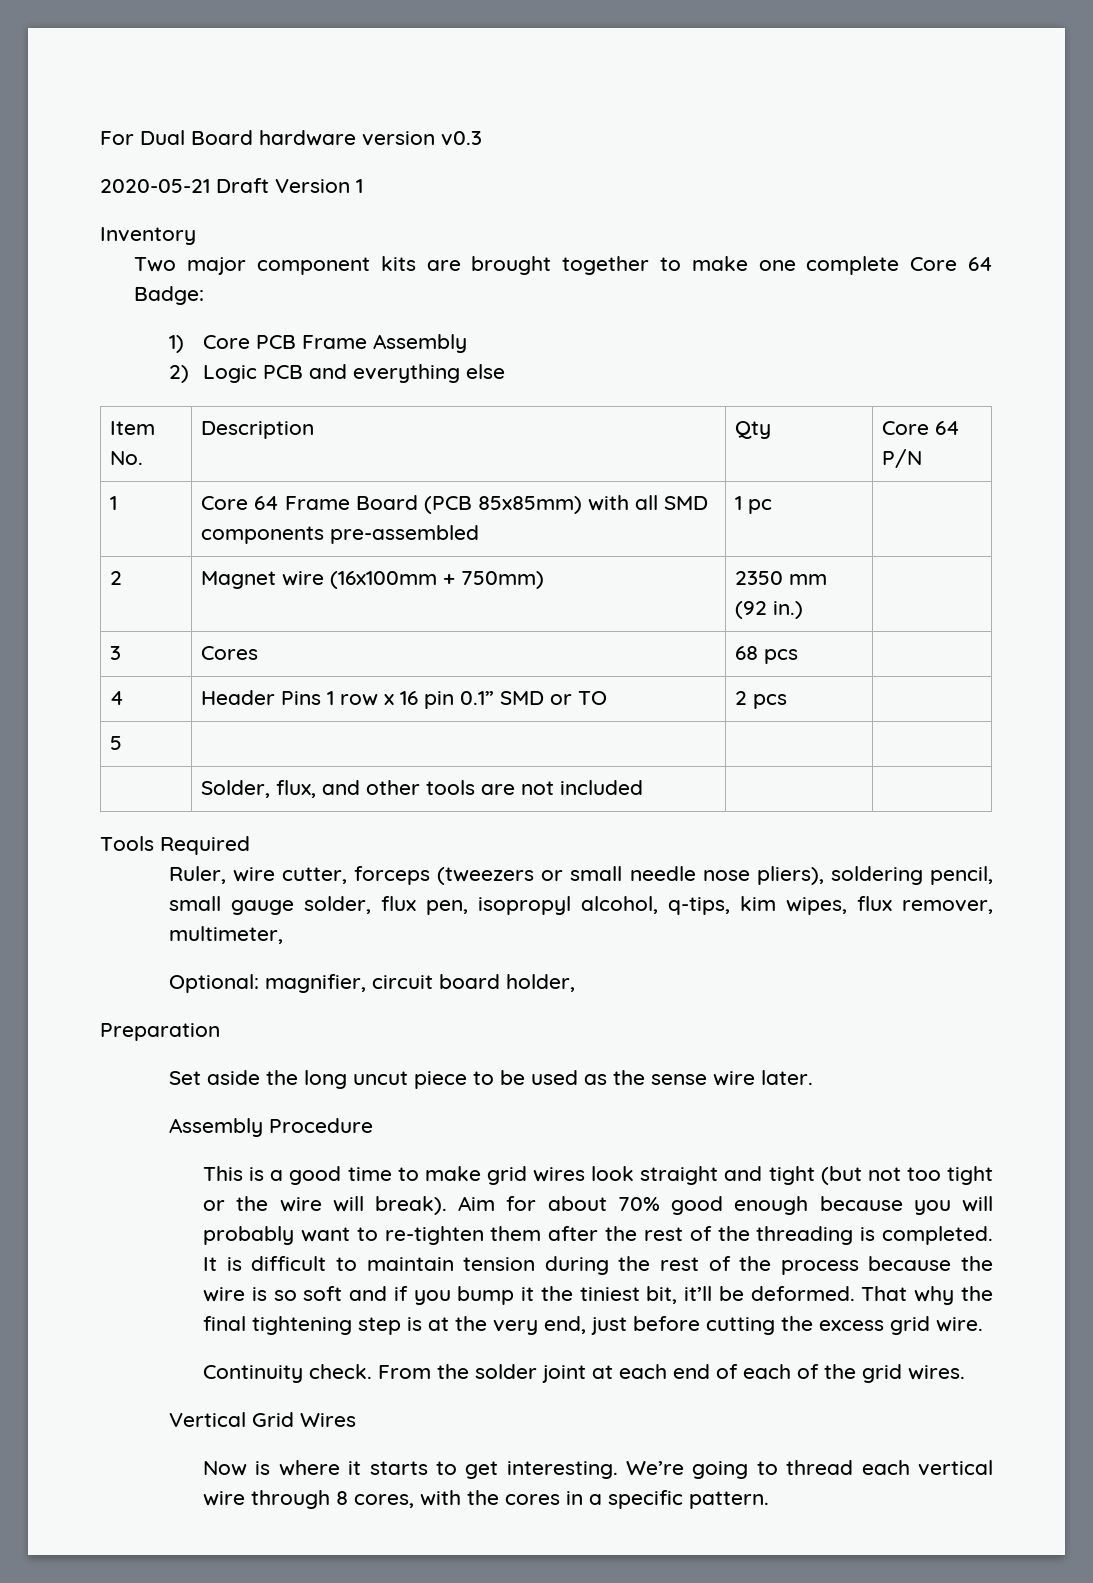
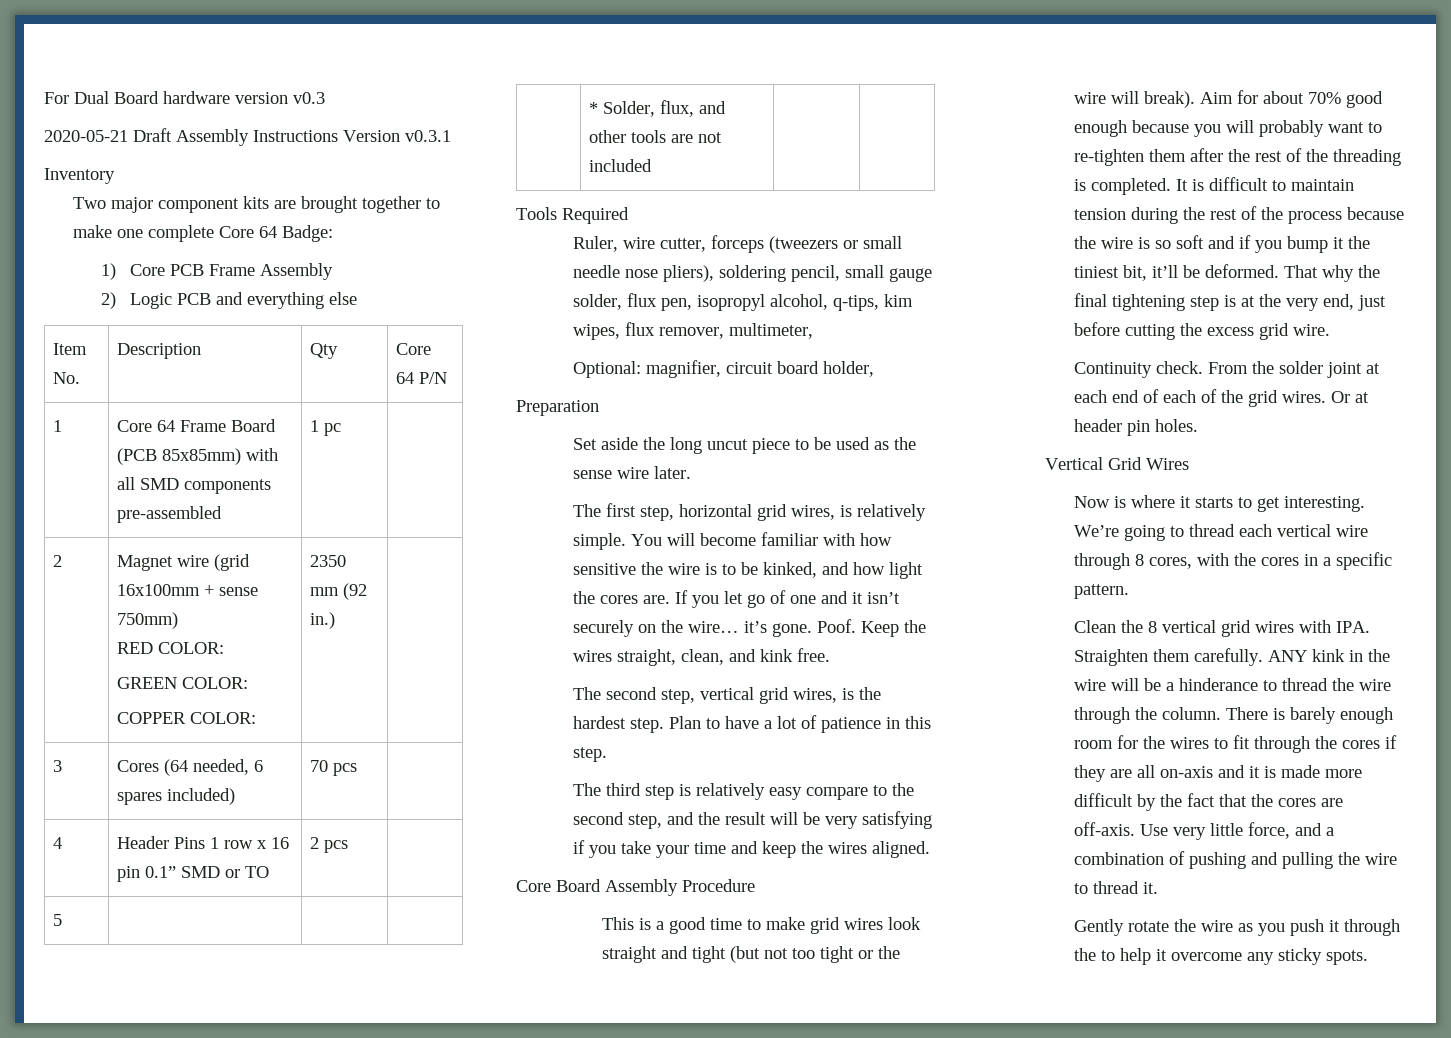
- 2020-05-21 Draft Version 1
+ 2020-05-21 Draft Assembly Instructions Version v0.3.1
- 2 | Magnet wire (16x100mm + 750mm) | 2350 mm (92 in.) |
+ 2 | Magnet wire (grid 16x100mm + sense 750mm)
+ RED COLOR:
+ GREEN COLOR:
+ COPPER COLOR: | 2350 mm (92 in.) |
- 3 | Cores | 68 pcs |
+ 3 | Cores (64 needed, 6 spares included) | 70 pcs |
- | Solder, flux, and other tools are not included | |
+ | * Solder, flux, and other tools are not included | |
- Assembly Procedure
+ The first step, horizontal grid wires, is relatively simple. You will become familiar with how sensitive the wire is to be kinked, and how light the cores are. If you let go of one and it isn’t securely on the wire… it’s gone. Poof. Keep the wires straight, clean, and kink free.
+ The second step, vertical grid wires, is the hardest step. Plan to have a lot of patience in this step.
+ The third step is relatively easy compare to the second step, and the result will be very satisfying if you take your time and keep the wires aligned.
+ Core Board Assembly Procedure
+ Or at header pin holes.
+ Clean the 8 vertical grid wires with IPA. Straighten them carefully. ANY kink in the wire will be a hinderance to thread the wire through the column. There is barely enough room for the wires to fit through the cores if they are all on-axis and it is made more difficult by the fact that the cores are off-axis. Use very little force, and a combination of pushing and pulling the wire to thread it.
+ Gently rotate the wire as you push it through the to help it overcome any sticky spots.

